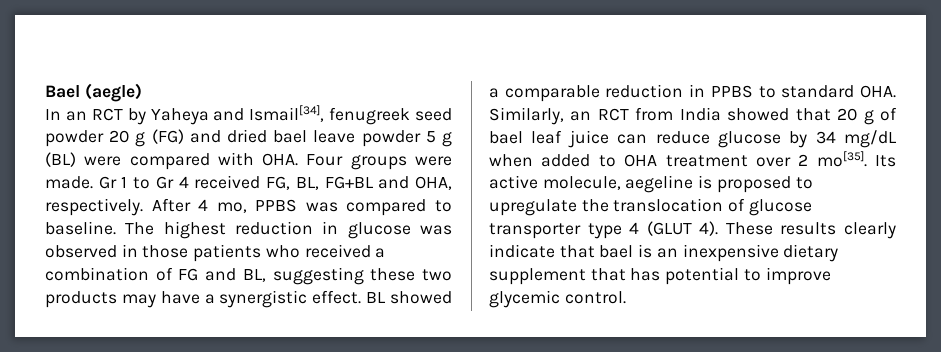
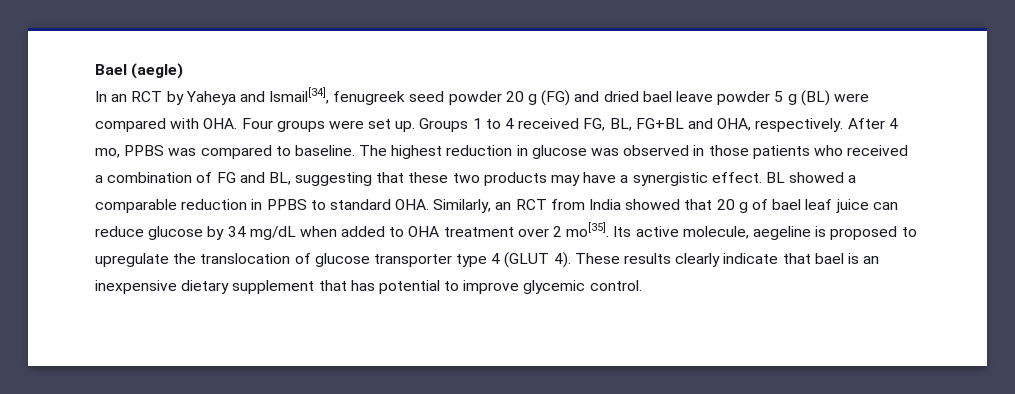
- In an RCT by Yaheya and Ismail[34], fenugreek seed powder 20 g (FG) and dried bael leave powder 5 g (BL) were compared with OHA. Four groups were made. Gr 1 to Gr 4 received FG, BL, FG+BL and OHA, respectively.
+ In an RCT by Yaheya and Ismail[34], fenugreek seed powder 20 g (FG) and dried bael leave powder 5 g (BL) were compared with OHA. Four groups were set up. Groups 1 to 4 received FG, BL, FG+BL and OHA, respectively.
- The highest reduction in glucose was observed in those patients who received a combination of FG and BL, suggesting these two products may have a synergistic effect.
+ The highest reduction in glucose was observed in those patients who received a combination of FG and BL, suggesting that these two products may have a synergistic effect.

